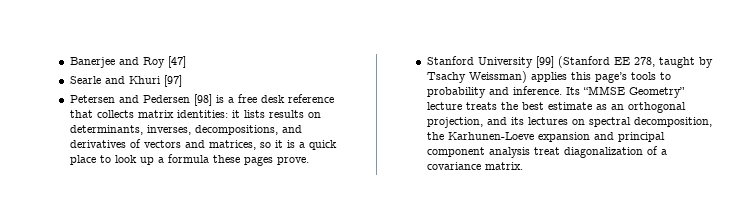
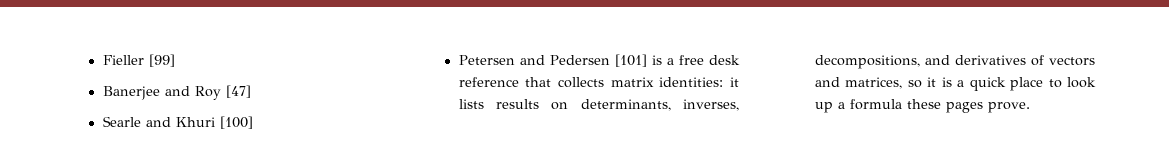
+ Fieller [99]
- Searle and Khuri [97]
+ Searle and Khuri [100]
- Petersen and Pedersen [98] is a free desk reference that collects matrix identities: it lists results on determinants, inverses, decompositions, and derivatives of vectors and matrices, so it is a quick place to look up a formula these pages prove.
+ Petersen and Pedersen [101] is a free desk reference that collects matrix identities: it lists results on determinants, inverses, decompositions, and derivatives of vectors and matrices, so it is a quick place to look up a formula these pages prove.
- Stanford University [99] (Stanford EE 278, taught by Tsachy Weissman) applies this page’s tools to probability and inference. Its “MMSE Geometry” lecture treats the best estimate as an orthogonal projection, and its lectures on spectral decomposition, the Karhunen-Loeve expansion and principal component analysis treat diagonalization of a covariance matrix.

